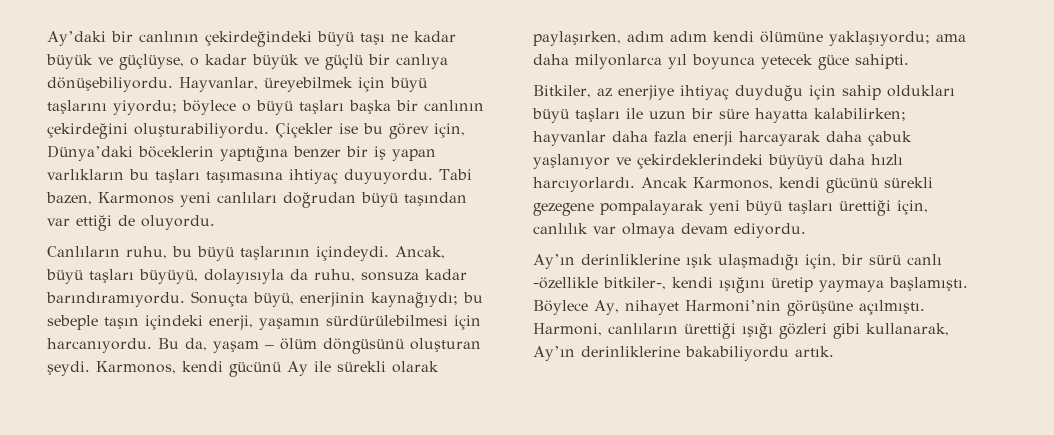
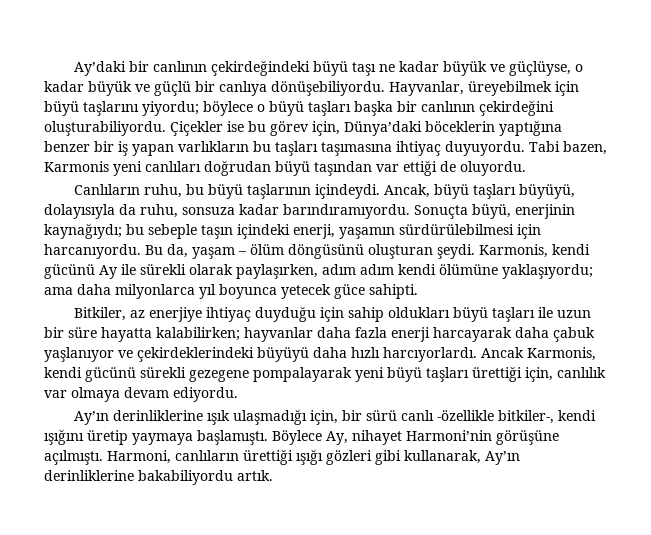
- Tabi bazen, Karmonos yeni canlıları doğrudan büyü taşından var ettiği de oluyordu.
+ Tabi bazen, Karmonis yeni canlıları doğrudan büyü taşından var ettiği de oluyordu.
- Karmonos, kendi gücünü Ay ile sürekli olarak paylaşırken, adım adım kendi ölümüne yaklaşıyordu; ama daha milyonlarca yıl boyunca yetecek güce sahipti.
+ Karmonis, kendi gücünü Ay ile sürekli olarak paylaşırken, adım adım kendi ölümüne yaklaşıyordu; ama daha milyonlarca yıl boyunca yetecek güce sahipti.
- Ancak Karmonos, kendi gücünü sürekli gezegene pompalayarak yeni büyü taşları ürettiği için, canlılık var olmaya devam ediyordu.
+ Ancak Karmonis, kendi gücünü sürekli gezegene pompalayarak yeni büyü taşları ürettiği için, canlılık var olmaya devam ediyordu.

